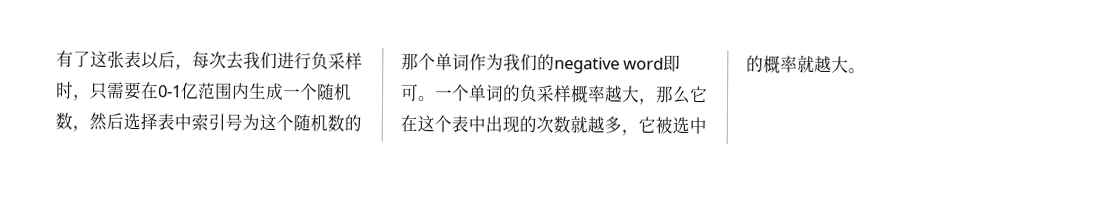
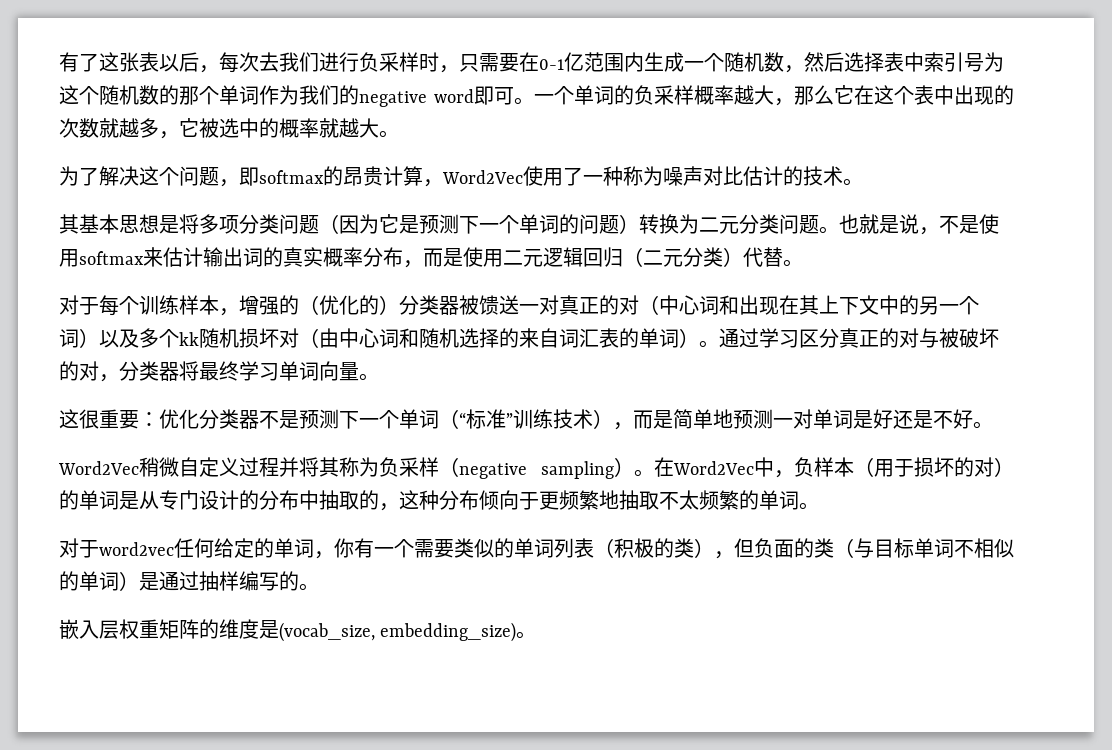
+ 为了解决这个问题，即softmax的昂贵计算，Word2Vec使用了一种称为噪声对比估计的技术。
+ 其基本思想是将多项分类问题（因为它是预测下一个单词的问题）转换为二元分类问题。也就是说，不是使用softmax来估计输出词的真实概率分布，而是使用二元逻辑回归（二元分类）代替。
+ 对于每个训练样本，增强的（优化的）分类器被馈送一对真正的对（中心词和出现在其上下文中的另一个词）以及多个kk随机损坏对（由中心词和随机选择的来自词汇表的单词）。通过学习区分真正的对与被破坏的对，分类器将最终学习单词向量。
+ 这很重要：优化分类器不是预测下一个单词（“标准”训练技术），而是简单地预测一对单词是好还是不好。
+ Word2Vec稍微自定义过程并将其称为负采样（negative sampling）。在Word2Vec中，负样本（用于损坏的对）的单词是从专门设计的分布中抽取的，这种分布倾向于更频繁地抽取不太频繁的单词。
+ 对于word2vec任何给定的单词，你有一个需要类似的单词列表（积极的类），但负面的类（与目标单词不相似的单词）是通过抽样编写的。
+ 嵌入层权重矩阵的维度是(vocab_size, embedding_size)。

